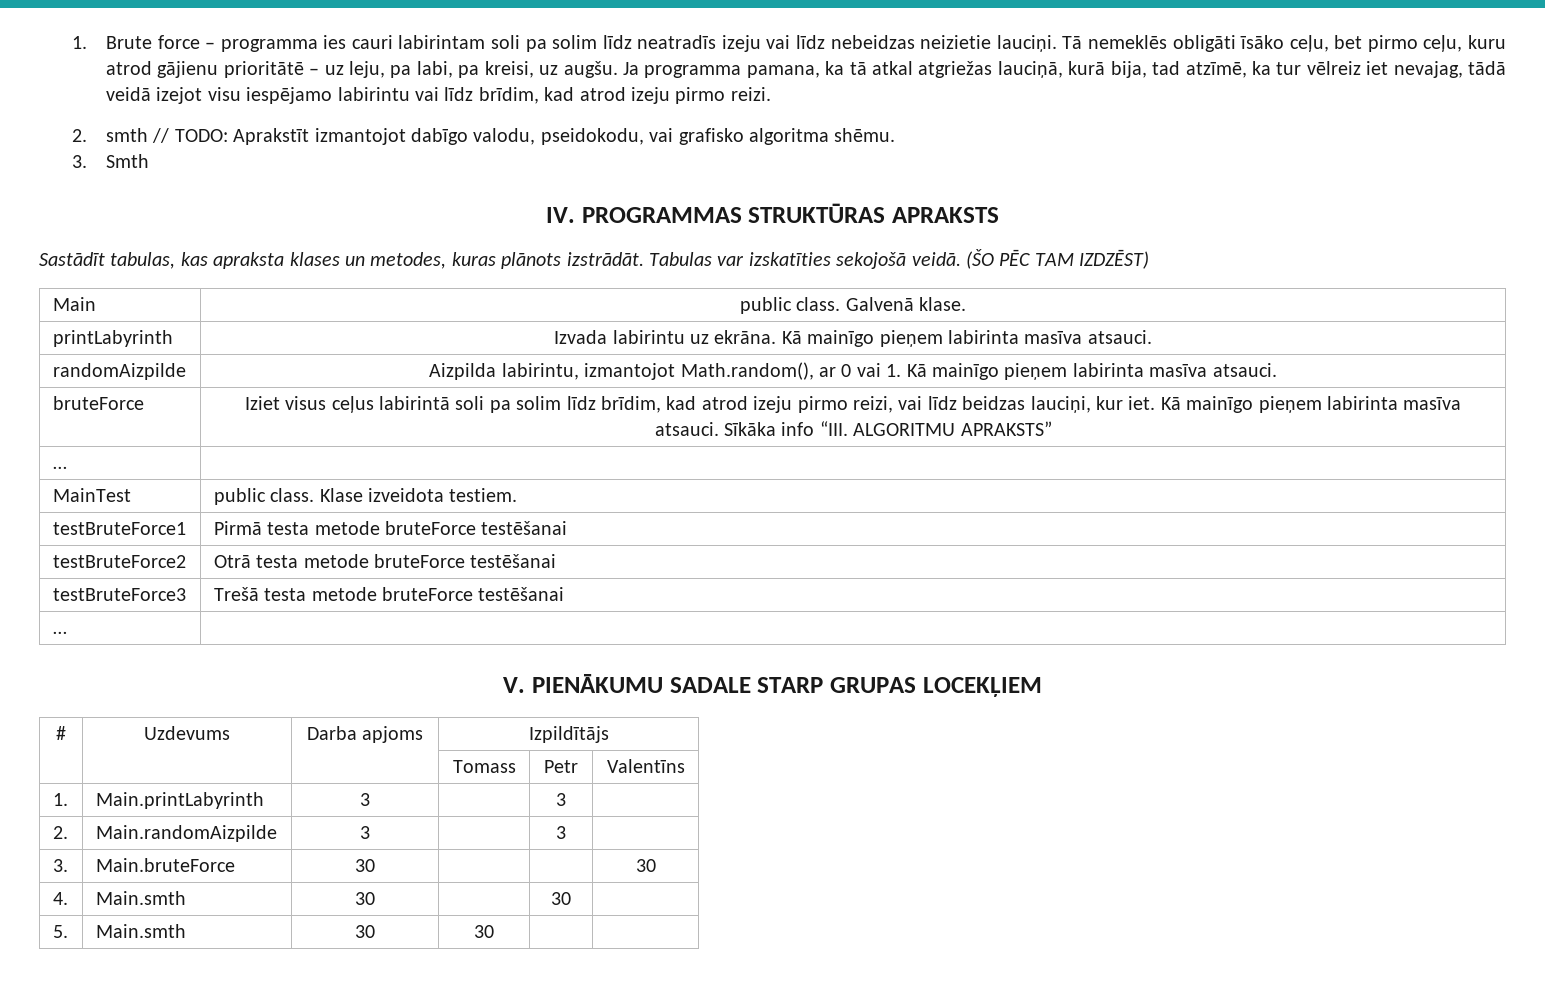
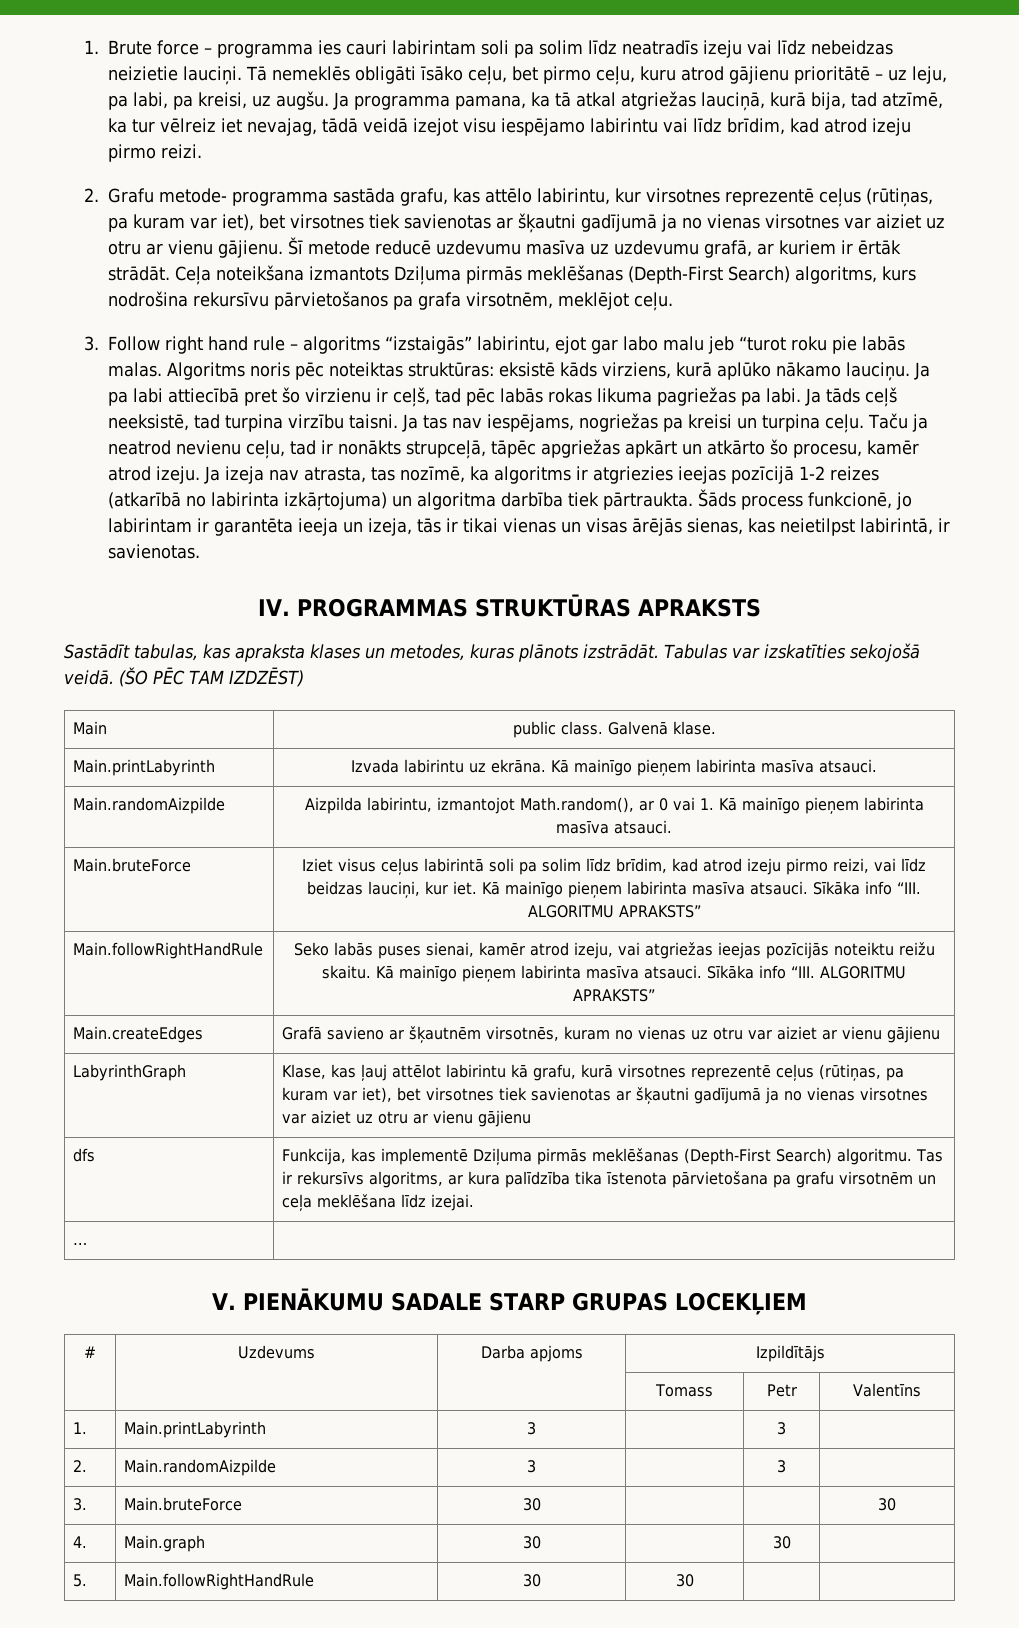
- 2. smth // TODO: Aprakstīt izmantojot dabīgo valodu, pseidokodu, vai grafisko algoritma shēmu.
- 3. Smth
+ 2. Grafu metode- programma sastāda grafu, kas attēlo labirintu, kur virsotnes reprezentē ceļus (rūtiņas, pa kuram var iet), bet virsotnes tiek savienotas ar šķautni gadījumā ja no vienas virsotnes var aiziet uz otru ar vienu gājienu. Šī metode reducē uzdevumu masīva uz uzdevumu grafā, ar kuriem ir ērtāk strādāt. Ceļa noteikšana izmantots Dziļuma pirmās meklēšanas (Depth-First Search) algoritms, kurs nodrošina rekursīvu pārvietošanos pa grafa virsotnēm, meklējot ceļu.
+ 3. Follow right hand rule – algoritms “izstaigās” labirintu, ejot gar labo malu jeb “turot roku pie labās malas. Algoritms noris pēc noteiktas struktūras: eksistē kāds virziens, kurā aplūko nākamo lauciņu. Ja pa labi attiecībā pret šo virzienu ir ceļš, tad pēc labās rokas likuma pagriežas pa labi. Ja tāds ceļš neeksistē, tad turpina virzību taisni. Ja tas nav iespējams, nogriežas pa kreisi un turpina ceļu. Taču ja neatrod nevienu ceļu, tad ir nonākts strupceļā, tāpēc apgriežas apkārt un atkārto šo procesu, kamēr atrod izeju. Ja izeja nav atrasta, tas nozīmē, ka algoritms ir atgriezies ieejas pozīcijā 1-2 reizes (atkarībā no labirinta izkāŗtojuma) un algoritma darbība tiek pārtraukta. Šāds process funkcionē, jo labirintam ir garantēta ieeja un izeja, tās ir tikai vienas un visas ārējās sienas, kas neietilpst labirintā, ir savienotas.
- printLabyrinth | Izvada labirintu uz ekrāna. Kā mainīgo pieņem labirinta masīva atsauci.
+ Main.printLabyrinth | Izvada labirintu uz ekrāna. Kā mainīgo pieņem labirinta masīva atsauci.
- randomAizpilde | Aizpilda labirintu, izmantojot Math.random(), ar 0 vai 1. Kā mainīgo pieņem labirinta masīva atsauci.
+ Main.randomAizpilde | Aizpilda labirintu, izmantojot Math.random(), ar 0 vai 1. Kā mainīgo pieņem labirinta masīva atsauci.
- bruteForce | Iziet visus ceļus labirintā soli pa solim līdz brīdim, kad atrod izeju pirmo reizi, vai līdz beidzas lauciņi, kur iet. Kā mainīgo pieņem labirinta masīva atsauci. Sīkāka info “III. ALGORITMU APRAKSTS”
- … |
- MainTest | public class. Klase izveidota testiem.
- testBruteForce1 | Pirmā testa metode bruteForce testēšanai
- testBruteForce2 | Otrā testa metode bruteForce testēšanai
- testBruteForce3 | Trešā testa metode bruteForce testēšanai
+ Main.bruteForce | Iziet visus ceļus labirintā soli pa solim līdz brīdim, kad atrod izeju pirmo reizi, vai līdz beidzas lauciņi, kur iet. Kā mainīgo pieņem labirinta masīva atsauci. Sīkāka info “III. ALGORITMU APRAKSTS”
+ Main.followRightHandRule | Seko labās puses sienai, kamēr atrod izeju, vai atgriežas ieejas pozīcijās noteiktu reižu skaitu. Kā mainīgo pieņem labirinta masīva atsauci. Sīkāka info “III. ALGORITMU APRAKSTS”
+ Main.createEdges | Grafā savieno ar šķautnēm virsotnēs, kuram no vienas uz otru var aiziet ar vienu gājienu
+ LabyrinthGraph | Klase, kas ļauj attēlot labirintu kā grafu, kurā virsotnes reprezentē ceļus (rūtiņas, pa kuram var iet), bet virsotnes tiek savienotas ar šķautni gadījumā ja no vienas virsotnes var aiziet uz otru ar vienu gājienu
+ dfs | Funkcija, kas implementē Dziļuma pirmās meklēšanas (Depth-First Search) algoritmu. Tas ir rekursīvs algoritms, ar kura palīdzība tika īstenota pārvietošana pa grafu virsotnēm un ceļa meklēšana līdz izejai.
- 4. | Main.smth | 30 | | 30 |
+ 4. | Main.graph | 30 | | 30 |
- 5. | Main.smth | 30 | 30 | |
+ 5. | Main.followRightHandRule | 30 | 30 | |

